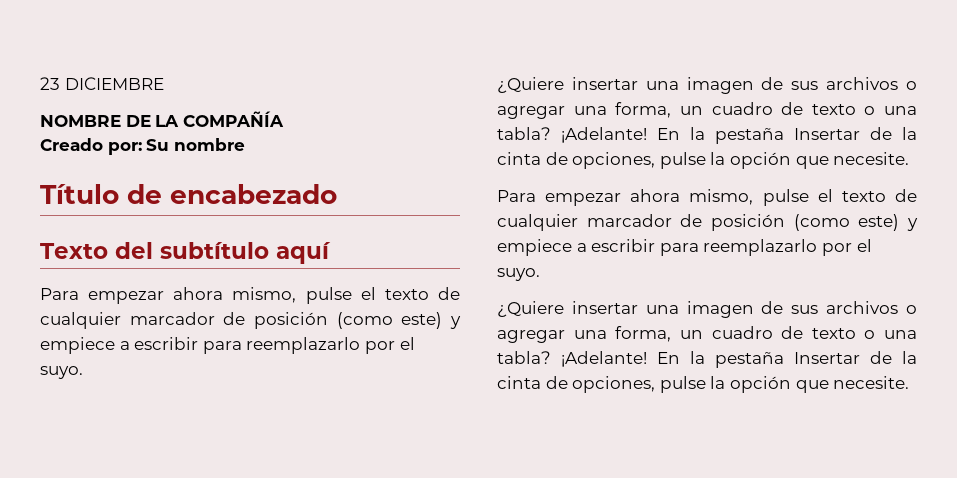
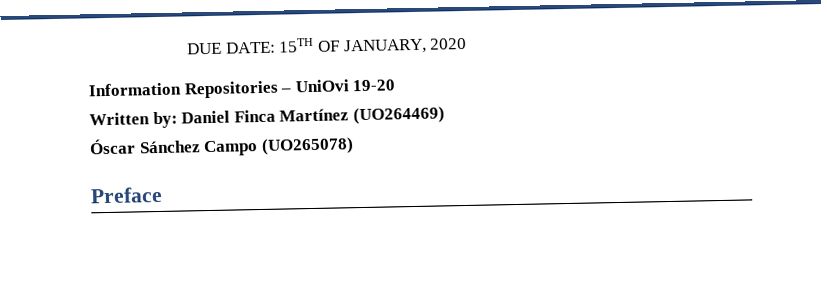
- 23 DICIEMBRE
- NOMBRE DE LA COMPAÑÍA
- Creado por: Su nombre
- Título de encabezado
- Texto del subtítulo aquí
- Para empezar ahora mismo, pulse el texto de cualquier marcador de posición (como este) y empiece a escribir para reemplazarlo por el suyo.
- ¿Quiere insertar una imagen de sus archivos o agregar una forma, un cuadro de texto o una tabla? ¡Adelante! En la pestaña Insertar de la cinta de opciones, pulse la opción que necesite.
- Para empezar ahora mismo, pulse el texto de cualquier marcador de posición (como este) y empiece a escribir para reemplazarlo por el suyo.
- ¿Quiere insertar una imagen de sus archivos o agregar una forma, un cuadro de texto o una tabla? ¡Adelante! En la pestaña Insertar de la cinta de opciones, pulse la opción que necesite.
+ DUE DATE: 15TH OF JANUARY, 2020
+ Information Repositories – UniOvi 19-20
+ Written by: Daniel Finca Martínez (UO264469)
+ Óscar Sánchez Campo (UO265078)
+ Preface

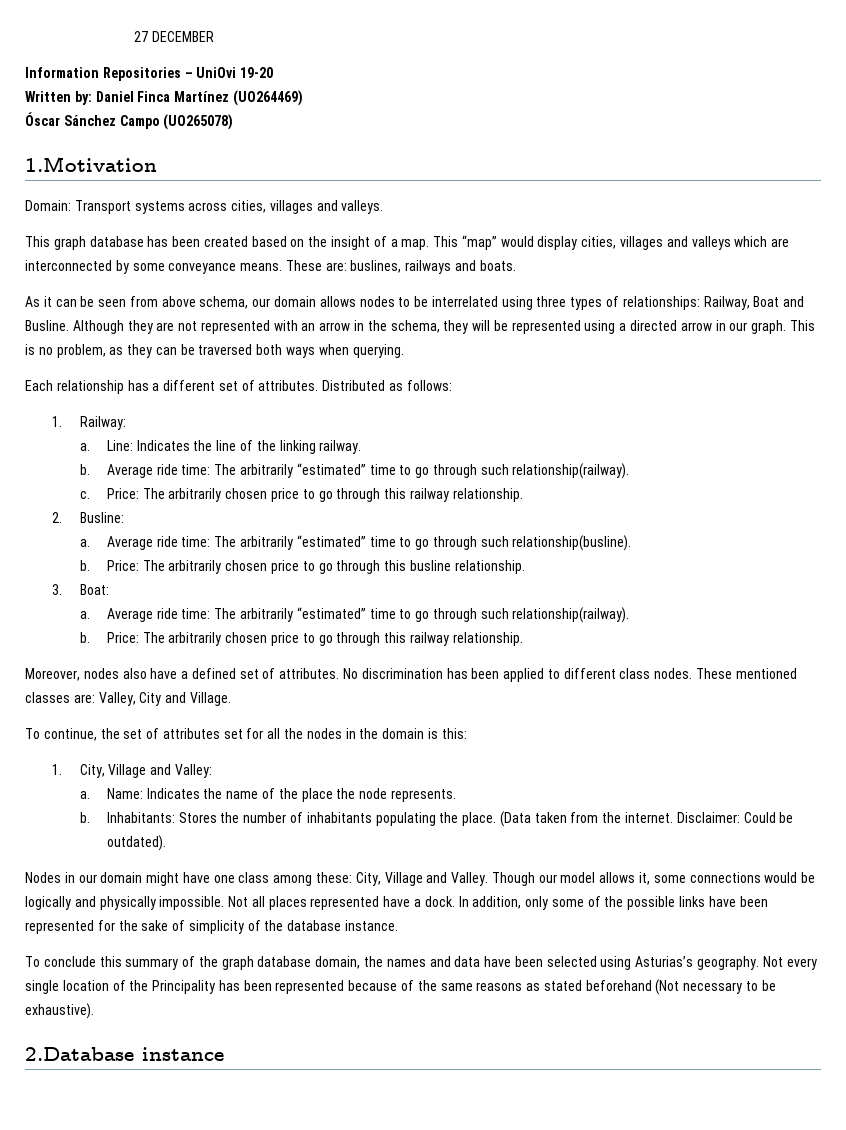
- DUE DATE: 15TH OF JANUARY, 2020
+ 27 DECEMBER
- Preface
+ 1.Motivation
+ Domain: Transport systems across cities, villages and valleys.
+ This graph database has been created based on the insight of a map. This “map” would display cities, villages and valleys which are interconnected by some conveyance means. These are: buslines, railways and boats.
+ As it can be seen from above schema, our domain allows nodes to be interrelated using three types of relationships: Railway, Boat and Busline. Although they are not represented with an arrow in the schema, they will be represented using a directed arrow in our graph. This is no problem, as they can be traversed both ways when querying.
+ Each relationship has a different set of attributes. Distributed as follows:
+ 1. Railway:
+ a. Line: Indicates the line of the linking railway.
+ b. Average ride time: The arbitrarily “estimated” time to go through such relationship(railway).
+ c. Price: The arbitrarily chosen price to go through this railway relationship.
+ 2. Busline:
+ a. Average ride time: The arbitrarily “estimated” time to go through such relationship(busline).
+ b. Price: The arbitrarily chosen price to go through this busline relationship.
+ 3. Boat:
+ a. Average ride time: The arbitrarily “estimated” time to go through such relationship(railway).
+ b. Price: The arbitrarily chosen price to go through this railway relationship.
+ Moreover, nodes also have a defined set of attributes. No discrimination has been applied to different class nodes. These mentioned classes are: Valley, City and Village.
+ To continue, the set of attributes set for all the nodes in the domain is this:
+ 1. City, Village and Valley:
+ a. Name: Indicates the name of the place the node represents.
+ b. Inhabitants: Stores the number of inhabitants populating the place. (Data taken from the internet. Disclaimer: Could be outdated).
+ Nodes in our domain might have one class among these: City, Village and Valley. Though our model allows it, some connections would be logically and physically impossible. Not all places represented have a dock. In addition, only some of the possible links have been represented for the sake of simplicity of the database instance.
+ To conclude this summary of the graph database domain, the names and data have been selected using Asturias’s geography. Not every single location of the Principality has been represented because of the same reasons as stated beforehand (Not necessary to be exhaustive).
+ 2.Database instance

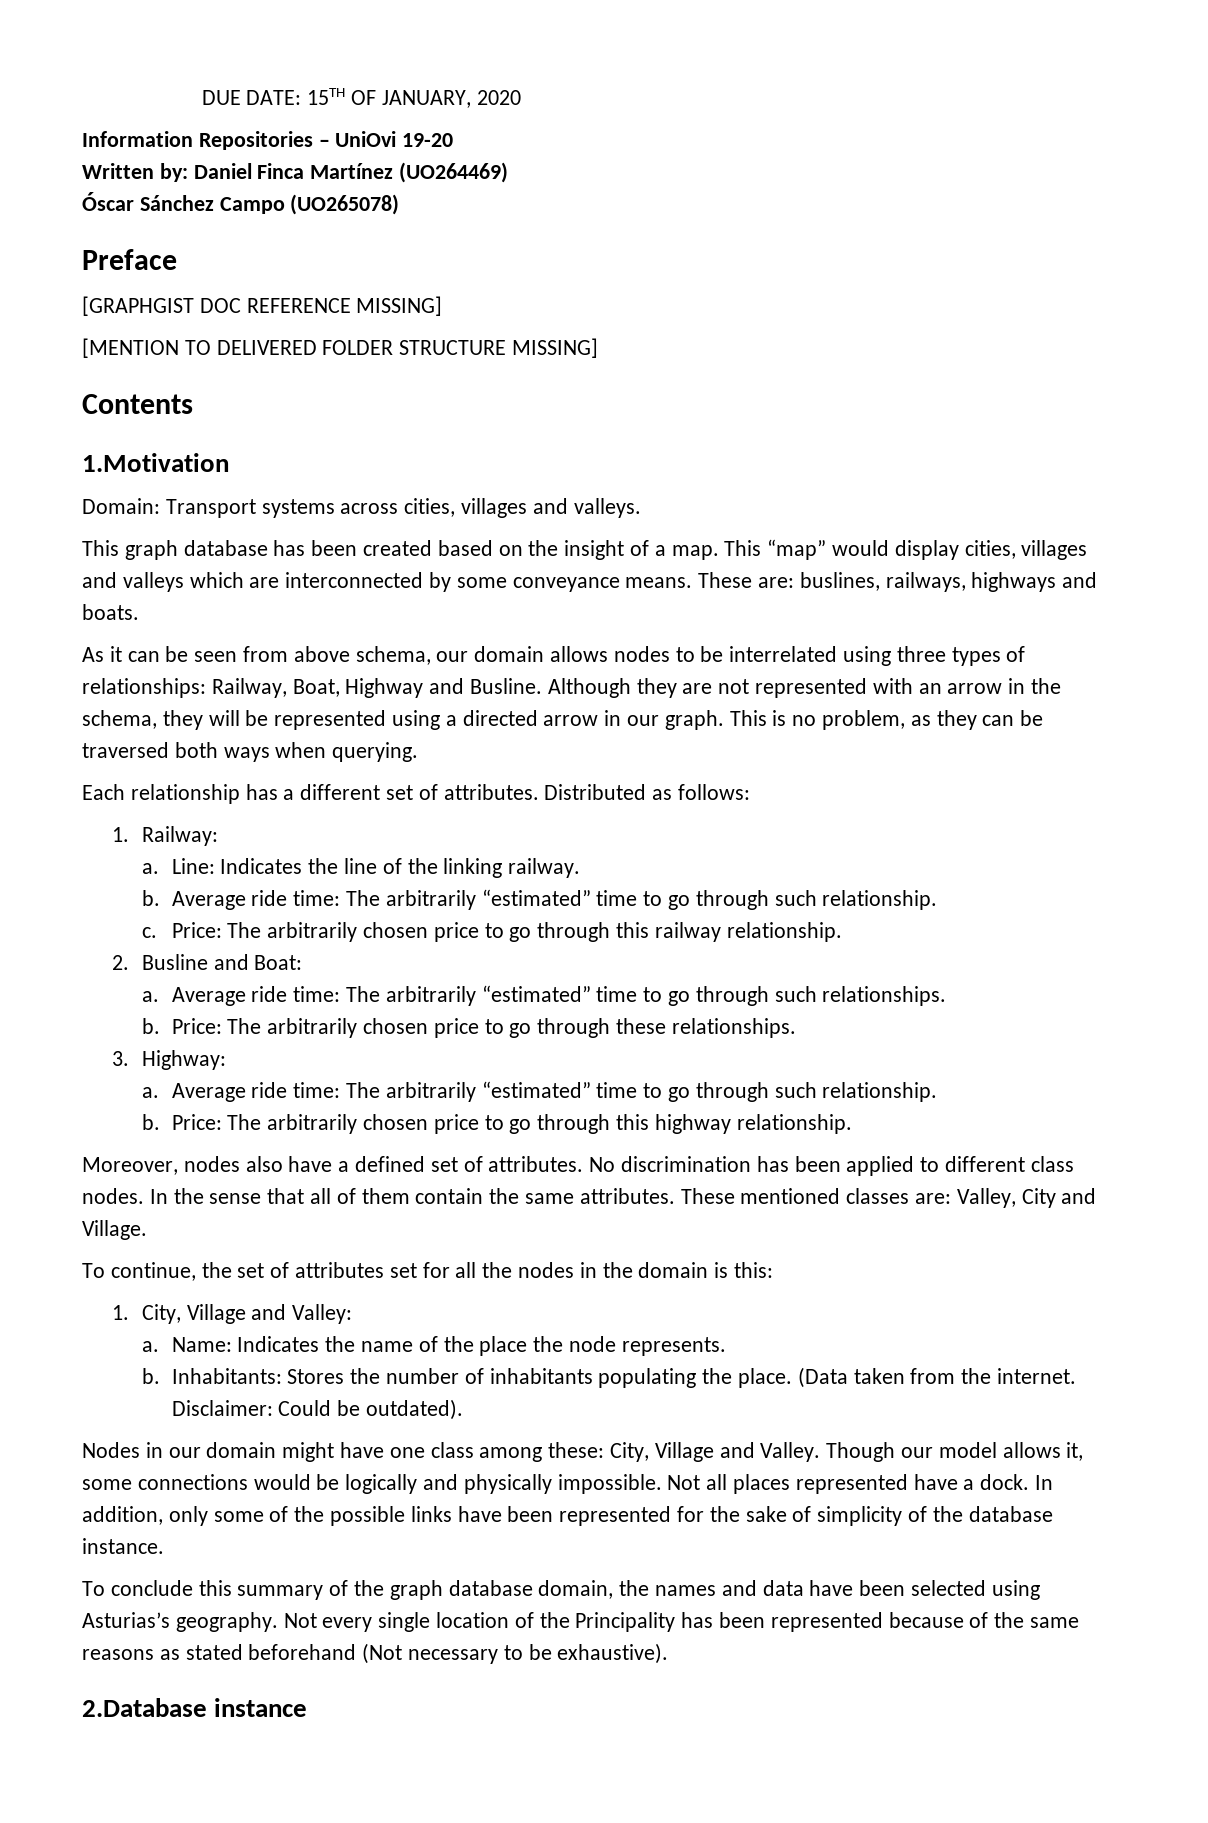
- 27 DECEMBER
+ DUE DATE: 15TH OF JANUARY, 2020
+ Preface
+ [GRAPHGIST DOC REFERENCE MISSING]
+ [MENTION TO DELIVERED FOLDER STRUCTURE MISSING]
+ Contents
- These are: buslines, railways and boats.
+ These are: buslines, railways, highways and boats.
- As it can be seen from above schema, our domain allows nodes to be interrelated using three types of relationships: Railway, Boat and Busline.
+ As it can be seen from above schema, our domain allows nodes to be interrelated using three types of relationships: Railway, Boat, Highway and Busline.
- b. Average ride time: The arbitrarily “estimated” time to go through such relationship(railway).
+ b. Average ride time: The arbitrarily “estimated” time to go through such relationship.
- 2. Busline:
- a. Average ride time: The arbitrarily “estimated” time to go through such relationship(busline).
- b. Price: The arbitrarily chosen price to go through this busline relationship.
- 3. Boat:
+ 2. Busline and Boat:
- a. Average ride time: The arbitrarily “estimated” time to go through such relationship(railway).
+ a. Average ride time: The arbitrarily “estimated” time to go through such relationships.
+ b. Price: The arbitrarily chosen price to go through these relationships.
+ 3. Highway:
+ a. Average ride time: The arbitrarily “estimated” time to go through such relationship.
- b. Price: The arbitrarily chosen price to go through this railway relationship.
+ b. Price: The arbitrarily chosen price to go through this highway relationship.
+ In the sense that all of them contain the same attributes.

